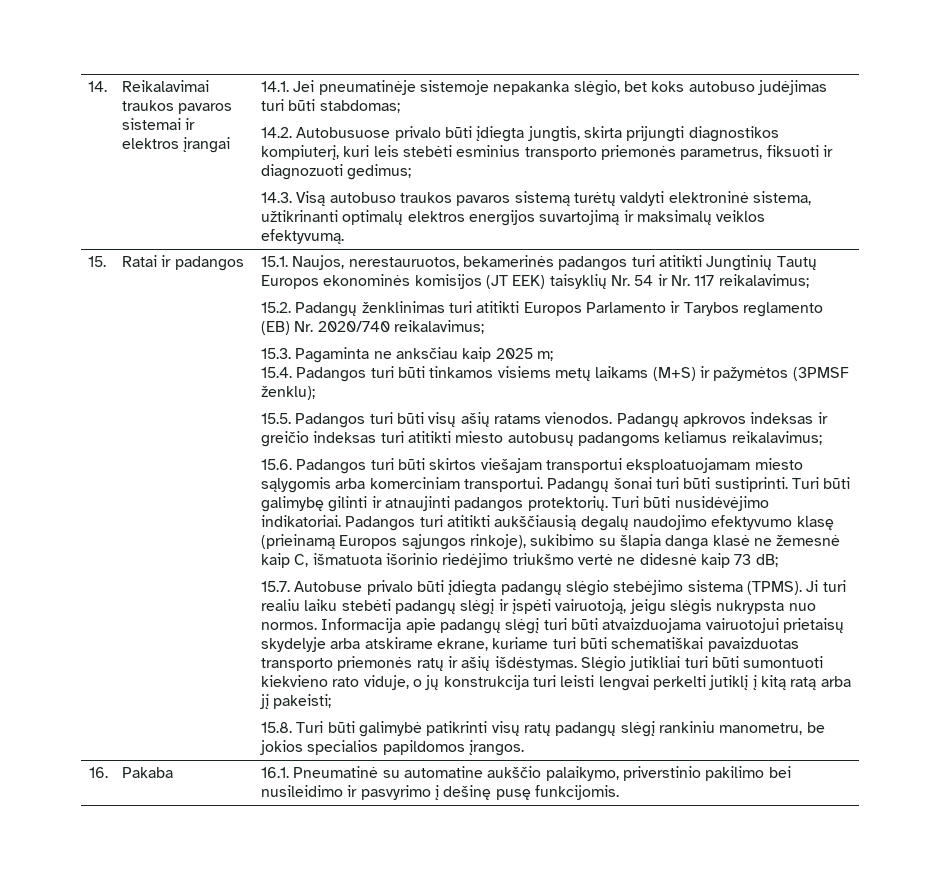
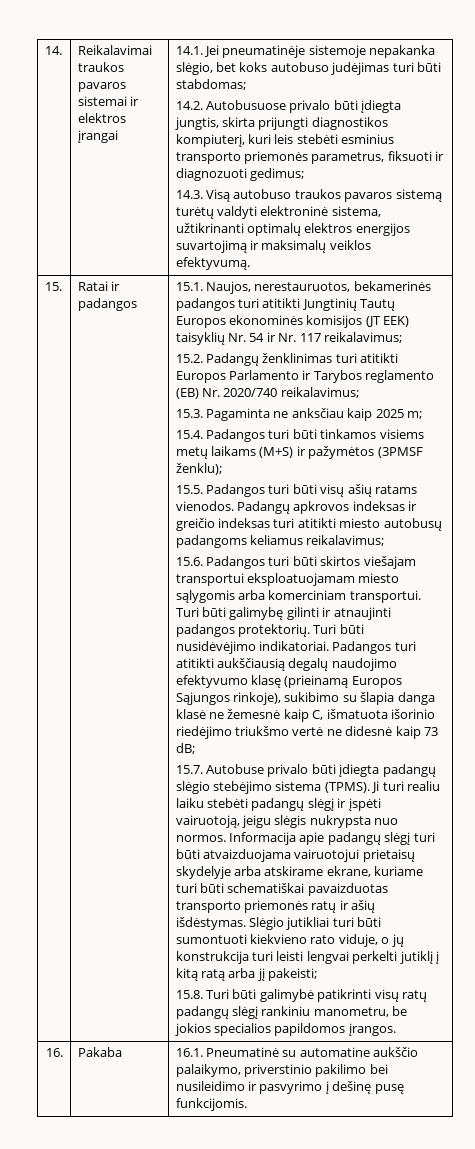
- Padangų šonai turi būti sustiprinti.
- Padangos turi atitikti aukščiausią degalų naudojimo efektyvumo klasę (prieinamą Europos sąjungos rinkoje), sukibimo su šlapia danga klasė ne žemesnė kaip C, išmatuota išorinio riedėjimo triukšmo vertė ne didesnė kaip 73 dB;
+ Padangos turi atitikti aukščiausią degalų naudojimo efektyvumo klasę (prieinamą Europos Sąjungos rinkoje), sukibimo su šlapia danga klasė ne žemesnė kaip C, išmatuota išorinio riedėjimo triukšmo vertė ne didesnė kaip 73 dB;

